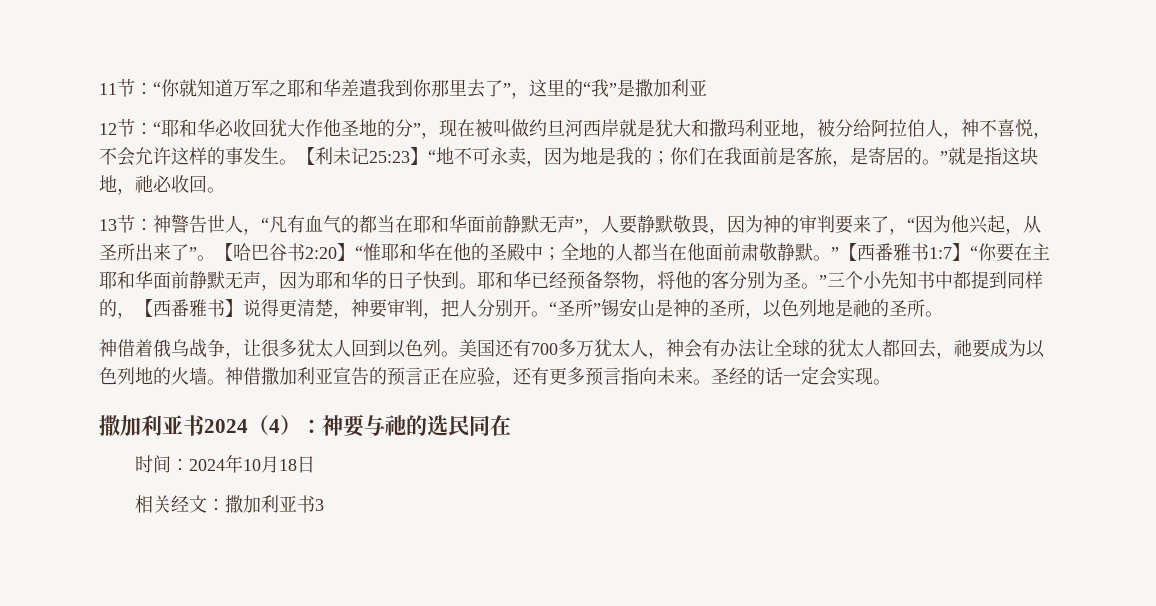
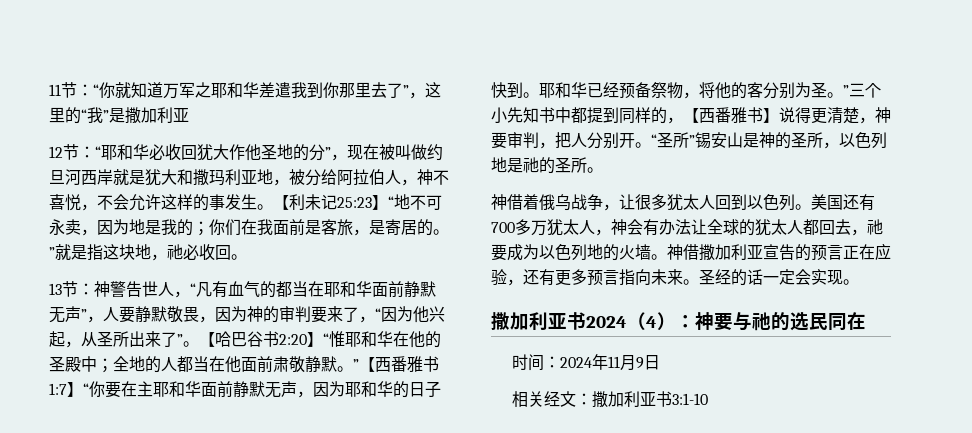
- 时间：2024年10月18日
+ 时间：2024年11月9日
- 相关经文：撒加利亚书3
+ 相关经文：撒加利亚书3:1-10

